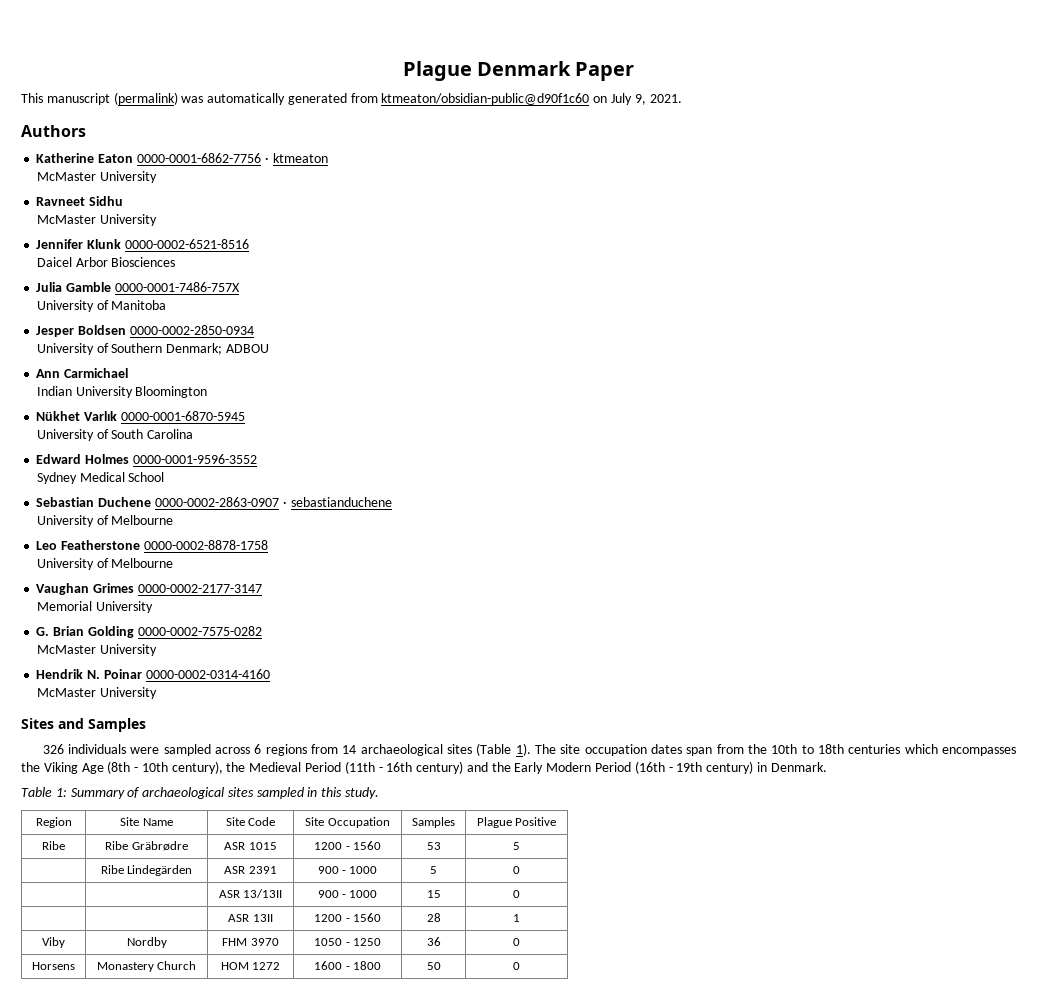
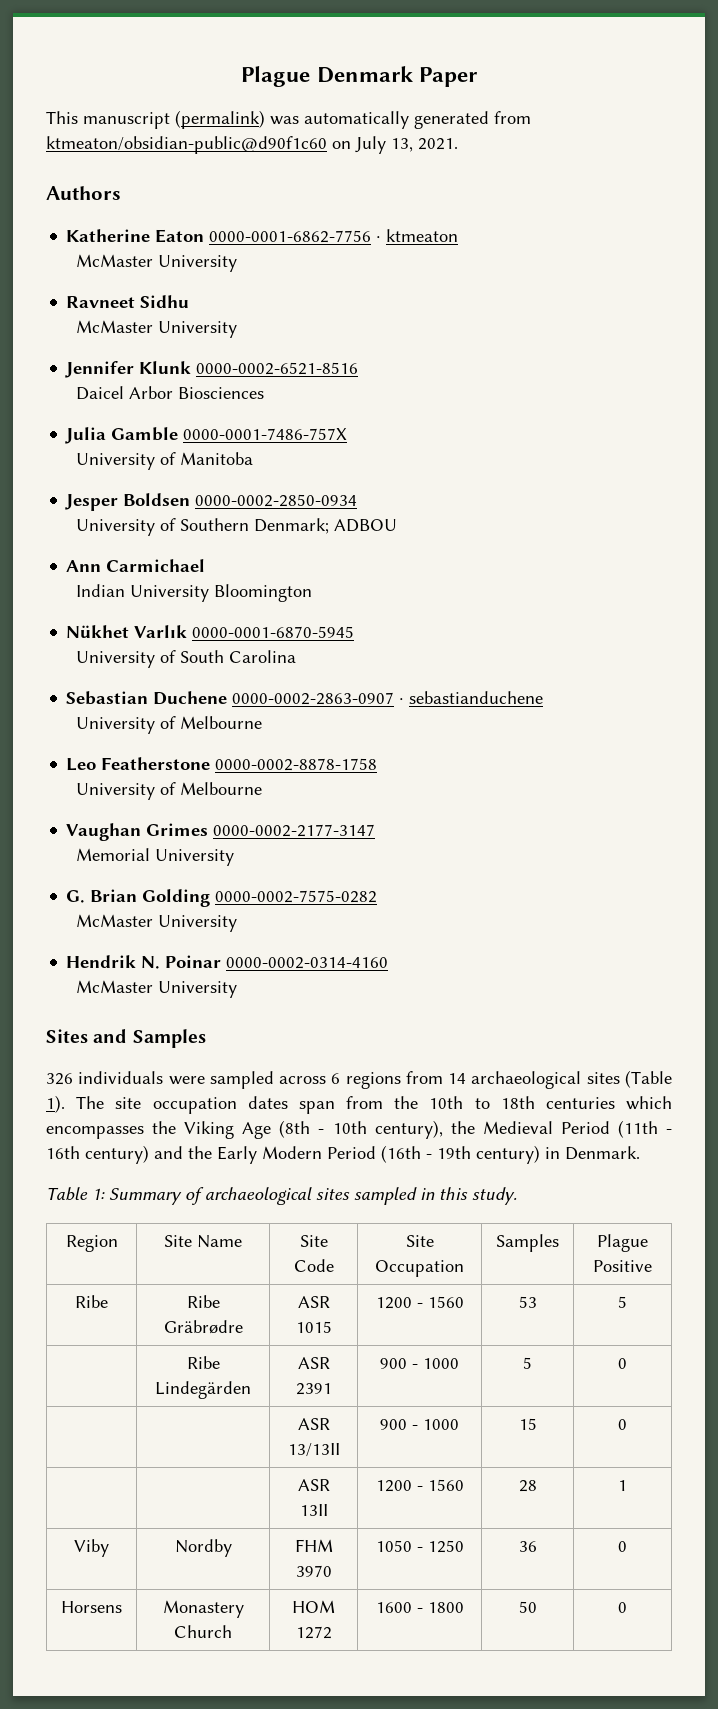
- This manuscript (permalink) was automatically generated from ktmeaton/obsidian-public@d90f1c60 on July 9, 2021.
+ This manuscript (permalink) was automatically generated from ktmeaton/obsidian-public@d90f1c60 on July 13, 2021.
- Edward Holmes 0000-0001-9596-3552
- Sydney Medical School

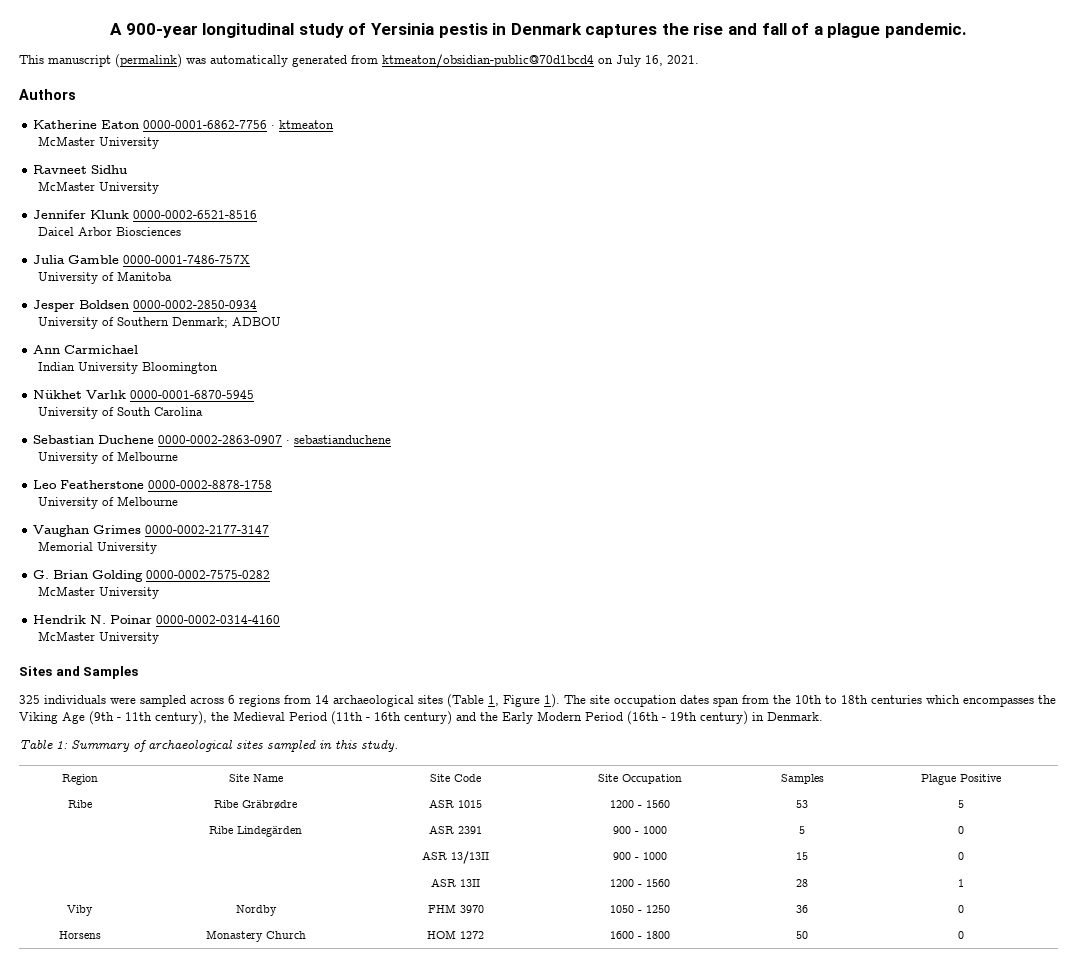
- Plague Denmark Paper
+ A 900-year longitudinal study of Yersinia pestis in Denmark captures the rise and fall of a plague pandemic.
- This manuscript (permalink) was automatically generated from ktmeaton/obsidian-public@d90f1c60 on July 13, 2021.
+ This manuscript (permalink) was automatically generated from ktmeaton/obsidian-public@70d1bcd4 on July 16, 2021.
- 326 individuals were sampled across 6 regions from 14 archaeological sites (Table 1).
+ 325 individuals were sampled across 6 regions from 14 archaeological sites (Table 1, Figure 1).
- The site occupation dates span from the 10th to 18th centuries which encompasses the Viking Age (8th - 10th century), the Medieval Period (11th - 16th century) and the Early Modern Period (16th - 19th century) in Denmark.
+ The site occupation dates span from the 10th to 18th centuries which encompasses the Viking Age (9th - 11th century), the Medieval Period (11th - 16th century) and the Early Modern Period (16th - 19th century) in Denmark.

